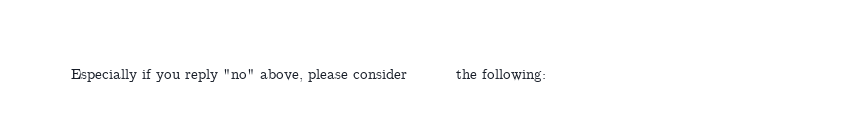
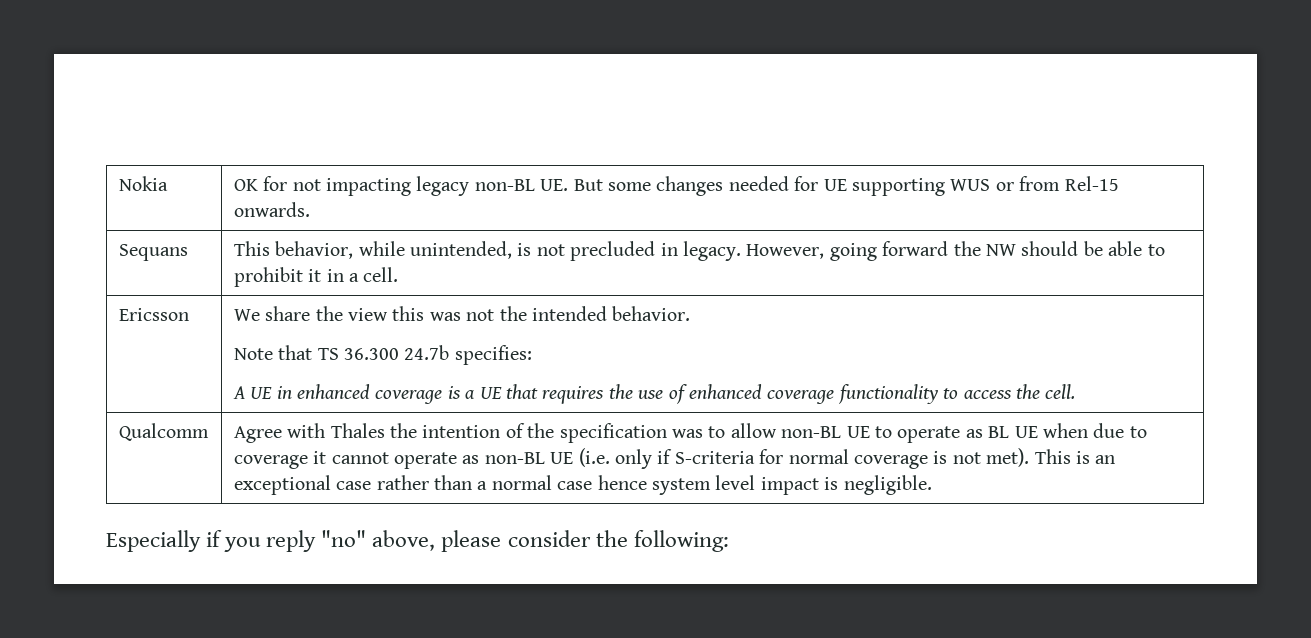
+ Nokia | OK for not impacting legacy non-BL UE. But some changes needed for UE supporting WUS or from Rel-15 onwards.
+ Sequans | This behavior, while unintended, is not precluded in legacy. However, going forward the NW should be able to prohibit it in a cell.
+ Ericsson | We share the view this was not the intended behavior.
+ Note that TS 36.300 24.7b specifies:
+ A UE in enhanced coverage is a UE that requires the use of enhanced coverage functionality to access the cell.
+ Qualcomm | Agree with Thales the intention of the specification was to allow non-BL UE to operate as BL UE when due to coverage it cannot operate as non-BL UE (i.e. only if S-criteria for normal coverage is not met). This is an exceptional case rather than a normal case hence system level impact is negligible.

